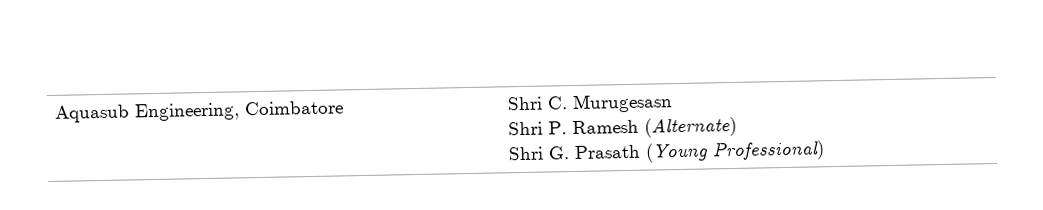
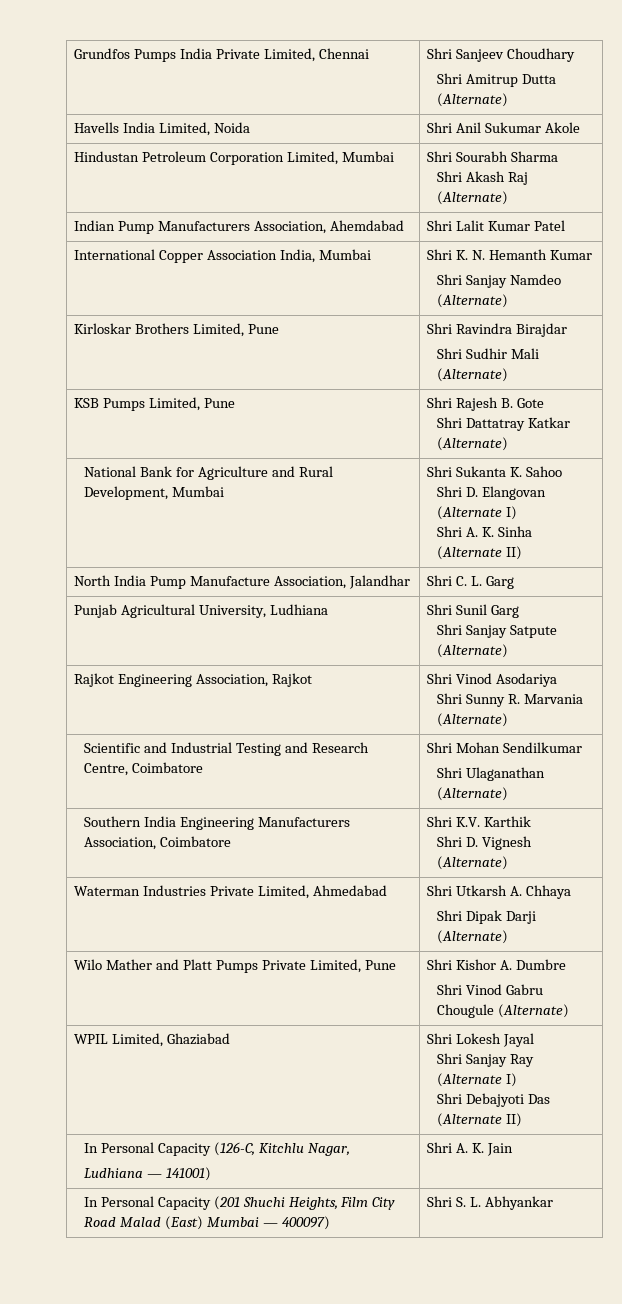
- Aquasub Engineering, Coimbatore | Shri C. Murugesasn
- Shri P. Ramesh (Alternate)
- Shri G. Prasath (Young Professional)
+ Grundfos Pumps India Private Limited, Chennai | Shri Sanjeev Choudhary
+ Shri Amitrup Dutta (Alternate)
+ Havells India Limited, Noida | Shri Anil Sukumar Akole
+ Hindustan Petroleum Corporation Limited, Mumbai | Shri Sourabh Sharma
+ Shri Akash Raj (Alternate)
+ Indian Pump Manufacturers Association, Ahemdabad | Shri Lalit Kumar Patel
+ International Copper Association India, Mumbai | Shri K. N. Hemanth Kumar
+ Shri Sanjay Namdeo (Alternate)
+ Kirloskar Brothers Limited, Pune | Shri Ravindra Birajdar
+ Shri Sudhir Mali (Alternate)
+ KSB Pumps Limited, Pune | Shri Rajesh B. Gote
+ Shri Dattatray Katkar (Alternate)
+ National Bank for Agriculture and Rural Development, Mumbai | Shri Sukanta K. Sahoo
+ Shri D. Elangovan (Alternate I)
+ Shri A. K. Sinha (Alternate II)
+ North India Pump Manufacture Association, Jalandhar | Shri C. L. Garg
+ Punjab Agricultural University, Ludhiana | Shri Sunil Garg
+ Shri Sanjay Satpute (Alternate)
+ Rajkot Engineering Association, Rajkot | Shri Vinod Asodariya
+ Shri Sunny R. Marvania (Alternate)
+ Scientific and Industrial Testing and Research Centre, Coimbatore | Shri Mohan Sendilkumar
+ Shri Ulaganathan (Alternate)
+ Southern India Engineering Manufacturers Association, Coimbatore | Shri K.V. Karthik
+ Shri D. Vignesh (Alternate)
+ Waterman Industries Private Limited, Ahmedabad | Shri Utkarsh A. Chhaya
+ Shri Dipak Darji (Alternate)
+ Wilo Mather and Platt Pumps Private Limited, Pune | Shri Kishor A. Dumbre
+ Shri Vinod Gabru Chougule (Alternate)
+ WPIL Limited, Ghaziabad | Shri Lokesh Jayal
+ Shri Sanjay Ray (Alternate I)
+ Shri Debajyoti Das (Alternate II)
+ In Personal Capacity (126-C, Kitchlu Nagar,
+ Ludhiana — 141001) | Shri A. K. Jain
+ In Personal Capacity (201 Shuchi Heights, Film City Road Malad (East) Mumbai — 400097) | Shri S. L. Abhyankar

